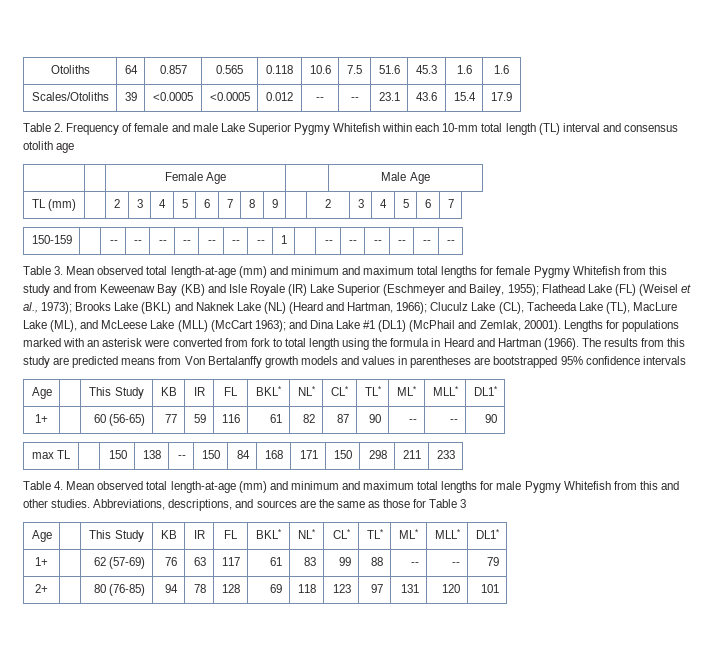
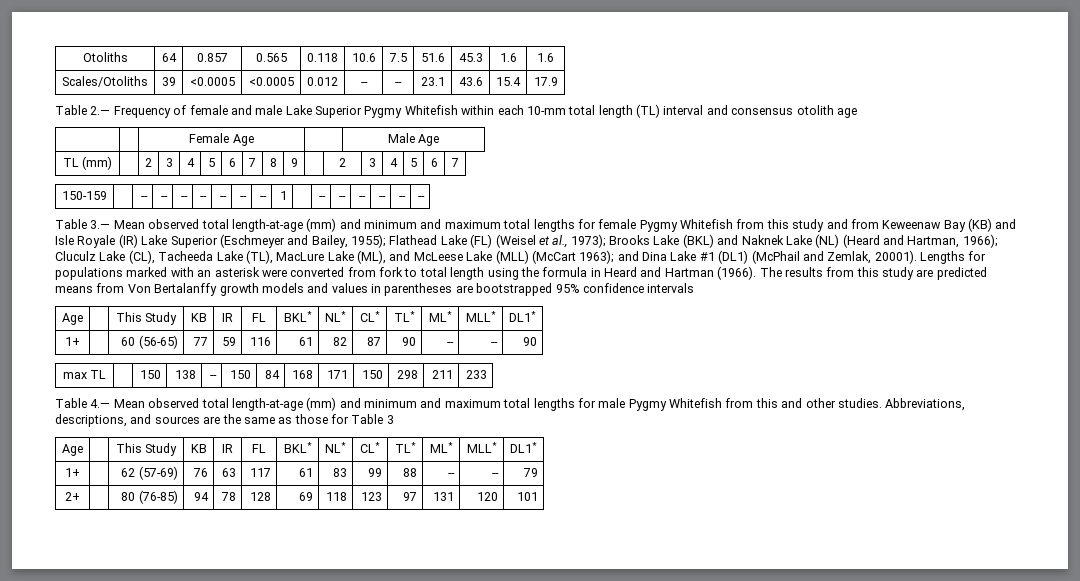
- Table 2. Frequency of female and male Lake Superior Pygmy Whitefish within each 10-mm total length (TL) interval and consensus otolith age
+ Table 2.— Frequency of female and male Lake Superior Pygmy Whitefish within each 10-mm total length (TL) interval and consensus otolith age
- Table 3. Mean observed total length-at-age (mm) and minimum and maximum total lengths for female Pygmy Whitefish from this study and from Keweenaw Bay (KB) and Isle Royale (IR) Lake Superior (Eschmeyer and Bailey, 1955);
+ Table 3.— Mean observed total length-at-age (mm) and minimum and maximum total lengths for female Pygmy Whitefish from this study and from Keweenaw Bay (KB) and Isle Royale (IR) Lake Superior (Eschmeyer and Bailey, 1955);
- Table 4. Mean observed total length-at-age (mm) and minimum and maximum total lengths for male Pygmy Whitefish from this and other studies.
+ Table 4.— Mean observed total length-at-age (mm) and minimum and maximum total lengths for male Pygmy Whitefish from this and other studies.

